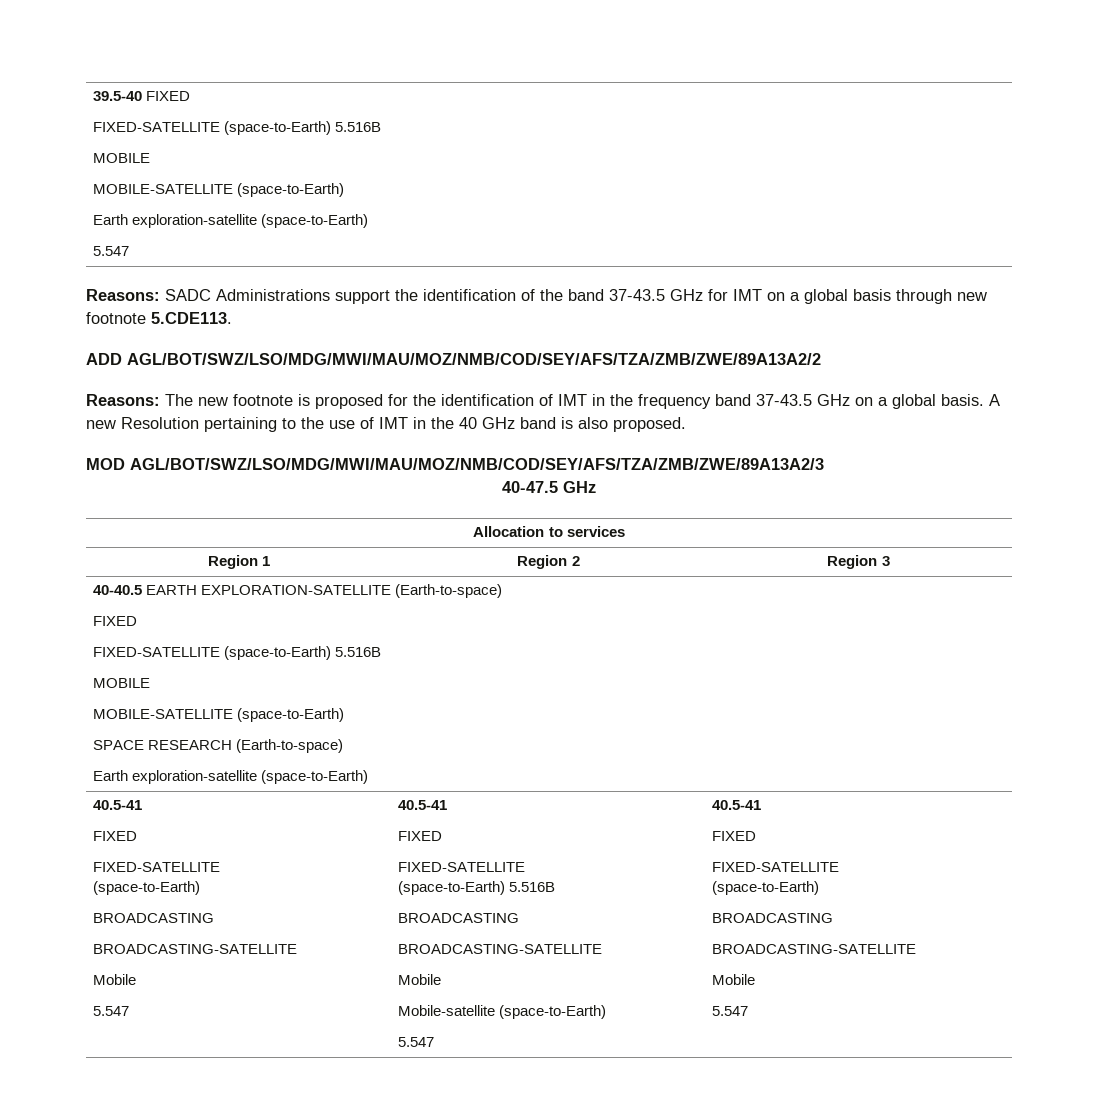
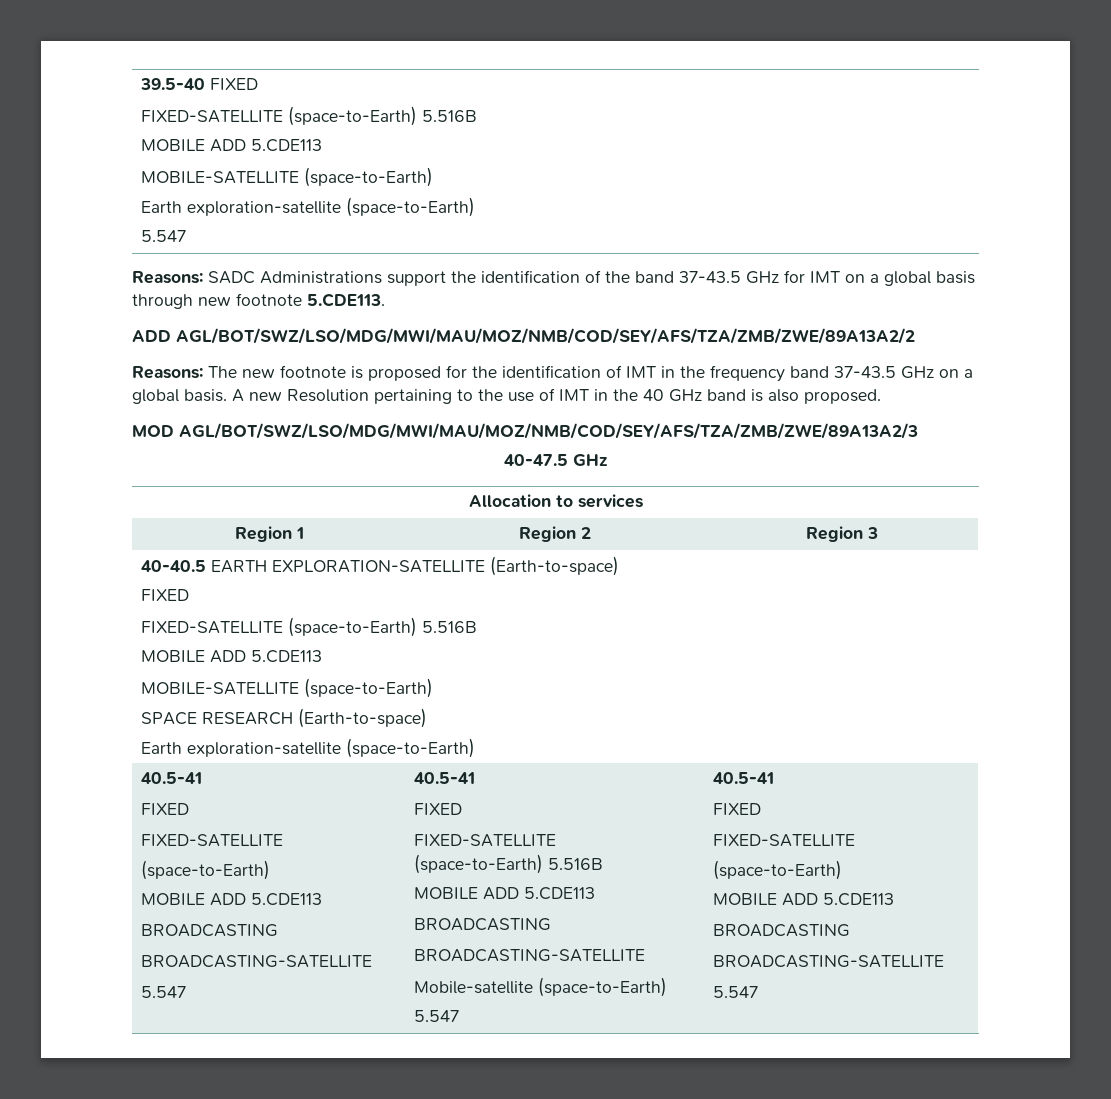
  39.5-40 FIXED
  FIXED-SATELLITE (space-to-Earth) 5.516B
- MOBILE
+ MOBILE ADD 5.CDE113
  40-40.5 EARTH EXPLORATION-SATELLITE (Earth-to-space)
  FIXED
  FIXED-SATELLITE (space-to-Earth) 5.516B
- MOBILE
+ MOBILE ADD 5.CDE113
  MOBILE-SATELLITE (space-to-Earth)
  SPACE RESEARCH (Earth-to-space)
  Earth exploration-satellite (space-to-Earth)
  40.5-41
  FIXED
  FIXED-SATELLITE
  (space-to-Earth)
+ MOBILE ADD 5.CDE113
  BROADCASTING
  BROADCASTING-SATELLITE
- Mobile
  5.547 | 40.5-41
  FIXED
  FIXED-SATELLITE
  (space-to-Earth) 5.516B
+ MOBILE ADD 5.CDE113
  BROADCASTING
  BROADCASTING-SATELLITE
- Mobile
  Mobile-satellite (space-to-Earth)
  5.547 | 40.5-41
  FIXED
  FIXED-SATELLITE
  (space-to-Earth)
+ MOBILE ADD 5.CDE113
  BROADCASTING
  BROADCASTING-SATELLITE
- Mobile

